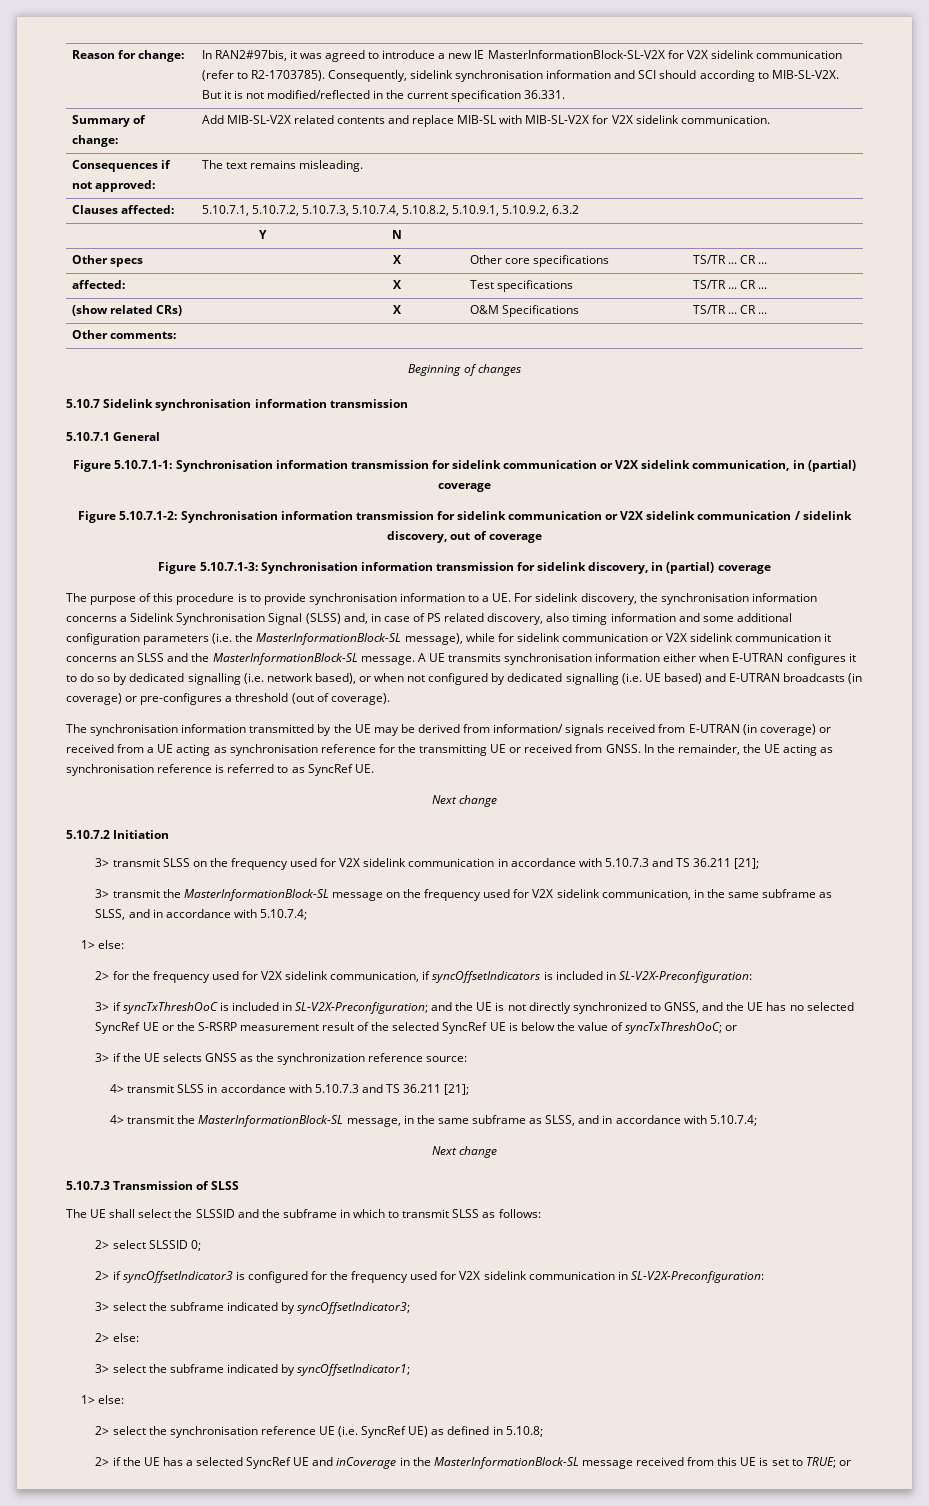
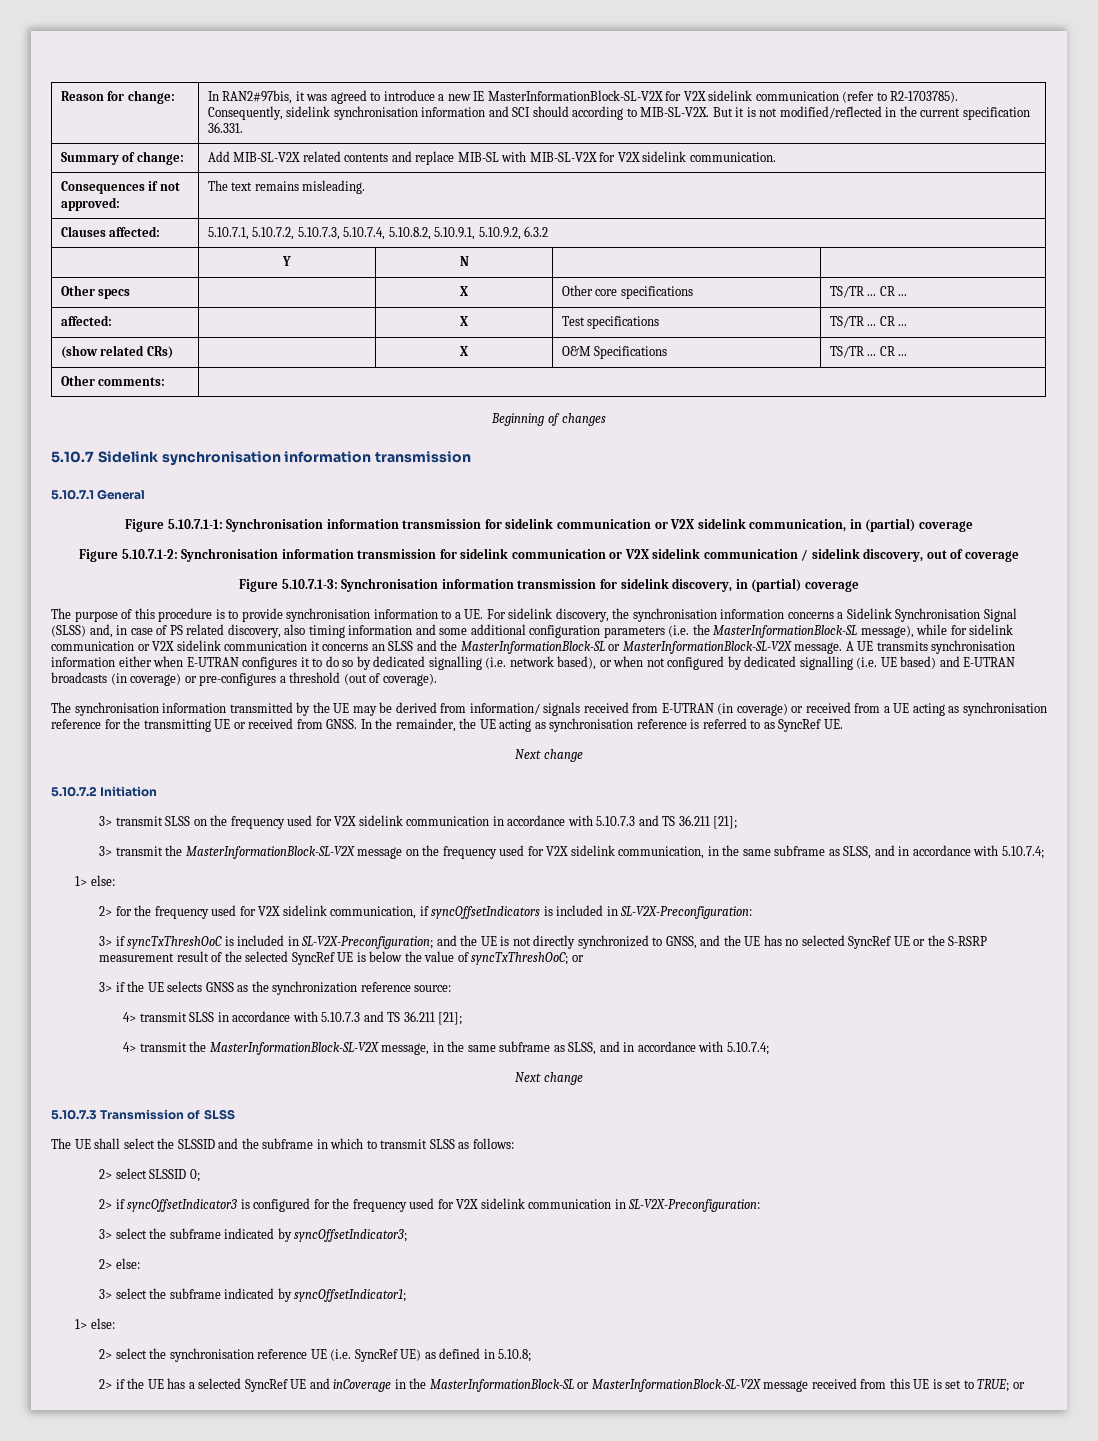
- The purpose of this procedure is to provide synchronisation information to a UE. For sidelink discovery, the synchronisation information concerns a Sidelink Synchronisation Signal (SLSS) and, in case of PS related discovery, also timing information and some additional configuration parameters (i.e. the MasterInformationBlock-SL message), while for sidelink communication or V2X sidelink communication it concerns an SLSS and the MasterInformationBlock-SL message.
+ The purpose of this procedure is to provide synchronisation information to a UE. For sidelink discovery, the synchronisation information concerns a Sidelink Synchronisation Signal (SLSS) and, in case of PS related discovery, also timing information and some additional configuration parameters (i.e. the MasterInformationBlock-SL message), while for sidelink communication or V2X sidelink communication it concerns an SLSS and the MasterInformationBlock-SL or MasterInformationBlock-SL-V2X message.
- 3> transmit the MasterInformationBlock-SL message on the frequency used for V2X sidelink communication, in the same subframe as SLSS, and in accordance with 5.10.7.4;
+ 3> transmit the MasterInformationBlock-SL-V2X message on the frequency used for V2X sidelink communication, in the same subframe as SLSS, and in accordance with 5.10.7.4;
- 4> transmit the MasterInformationBlock-SL message, in the same subframe as SLSS, and in accordance with 5.10.7.4;
+ 4> transmit the MasterInformationBlock-SL-V2X message, in the same subframe as SLSS, and in accordance with 5.10.7.4;
- 2> if the UE has a selected SyncRef UE and inCoverage in the MasterInformationBlock-SL message received from this UE is set to TRUE; or
+ 2> if the UE has a selected SyncRef UE and inCoverage in the MasterInformationBlock-SL or MasterInformationBlock-SL-V2X message received from this UE is set to TRUE; or

